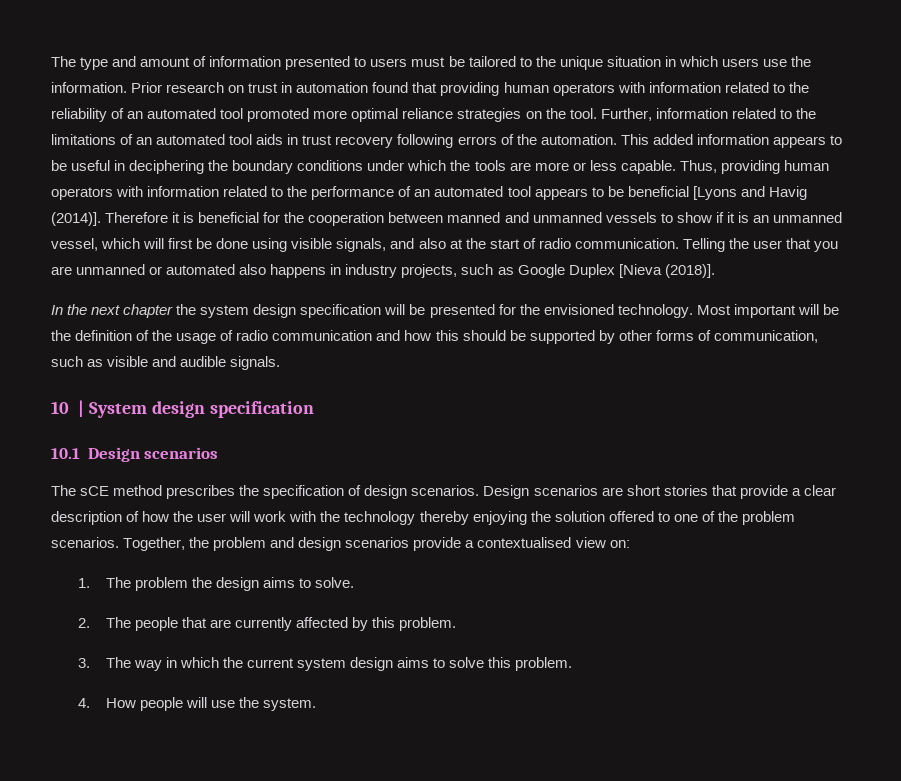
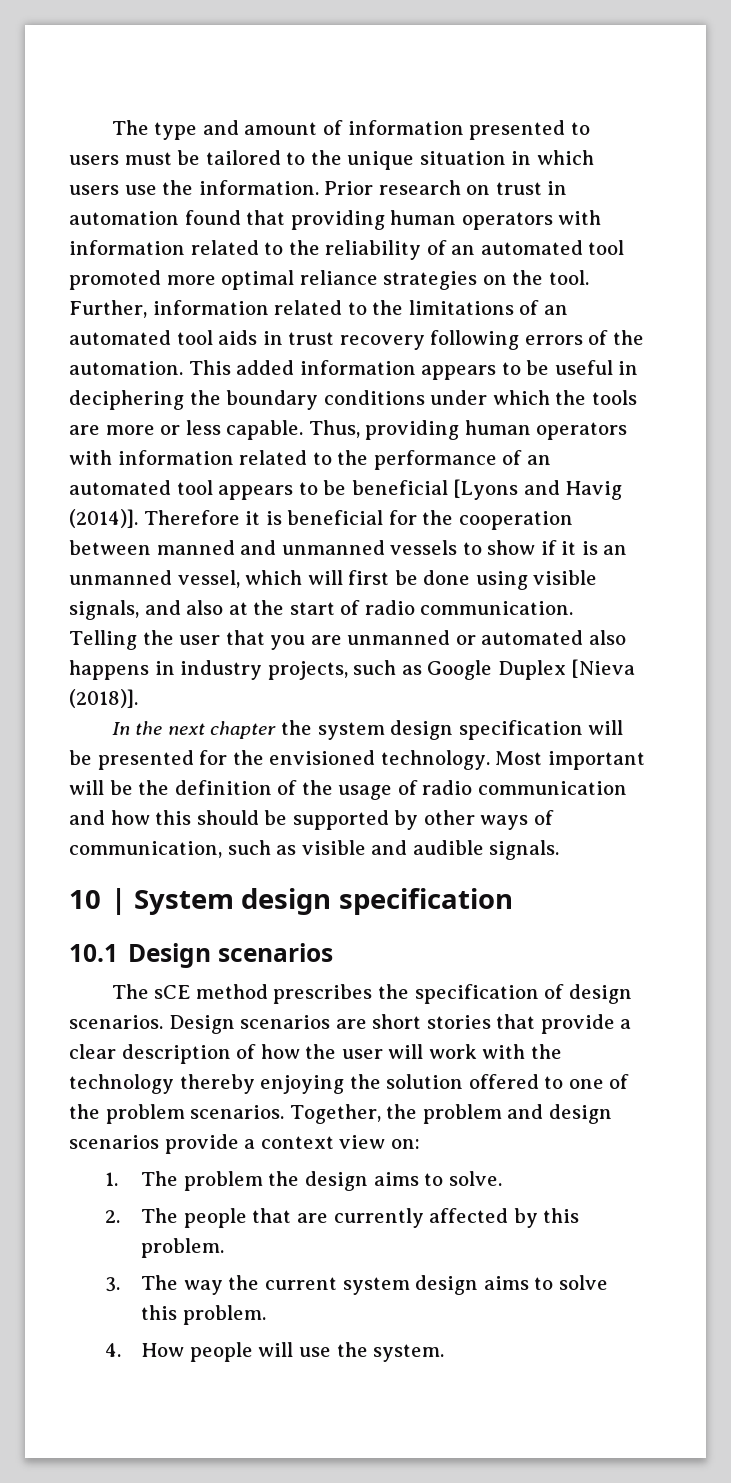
- Most important will be the definition of the usage of radio communication and how this should be supported by other forms of communication, such as visible and audible signals.
+ Most important will be the definition of the usage of radio communication and how this should be supported by other ways of communication, such as visible and audible signals.
- Together, the problem and design scenarios provide a contextualised view on:
+ Together, the problem and design scenarios provide a context view on:
- 3. The way in which the current system design aims to solve this problem.
+ 3. The way the current system design aims to solve this problem.

